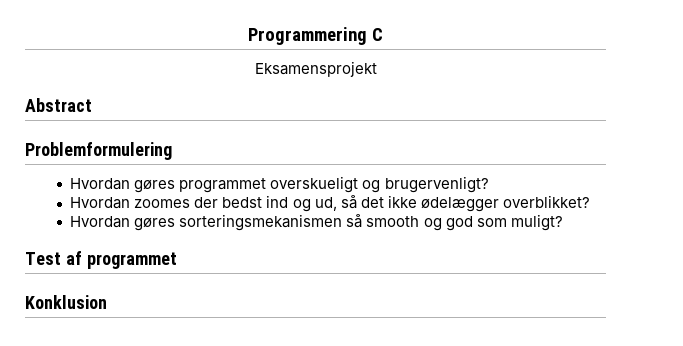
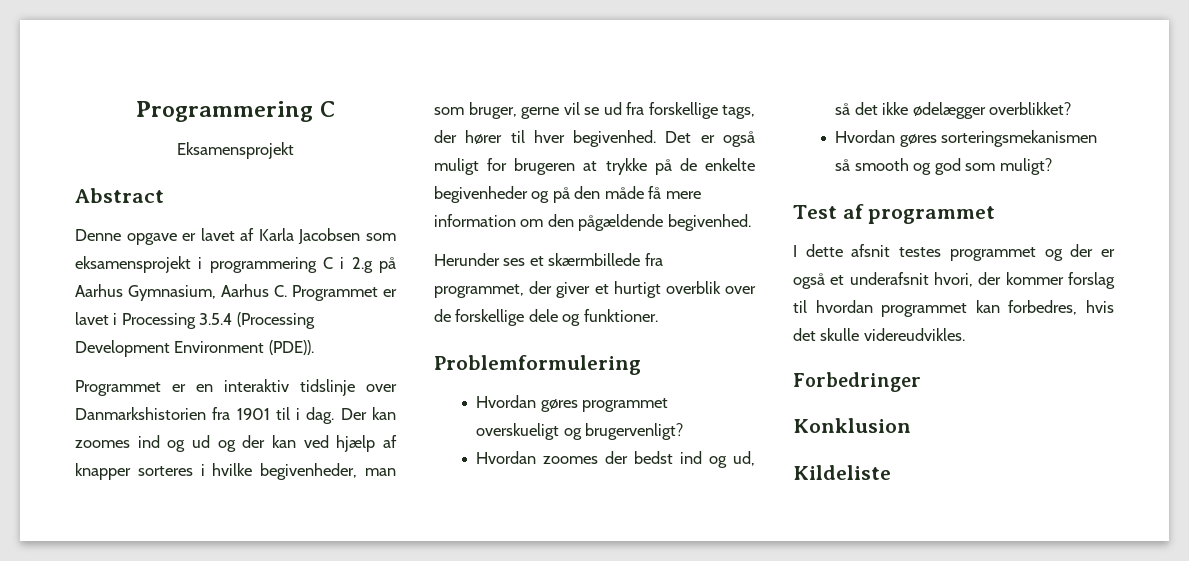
+ Denne opgave er lavet af Karla Jacobsen som eksamensprojekt i programmering C i 2.g på Aarhus Gymnasium, Aarhus C. Programmet er lavet i Processing 3.5.4 (Processing Development Environment (PDE)).
+ Programmet er en interaktiv tidslinje over Danmarkshistorien fra 1901 til i dag. Der kan zoomes ind og ud og der kan ved hjælp af knapper sorteres i hvilke begivenheder, man som bruger, gerne vil se ud fra forskellige tags, der hører til hver begivenhed. Det er også muligt for brugeren at trykke på de enkelte begivenheder og på den måde få mere information om den pågældende begivenhed.
+ Herunder ses et skærmbillede fra programmet, der giver et hurtigt overblik over de forskellige dele og funktioner.
+ I dette afsnit testes programmet og der er også et underafsnit hvori, der kommer forslag til hvordan programmet kan forbedres, hvis det skulle videreudvikles.
+ Forbedringer
+ Kildeliste

